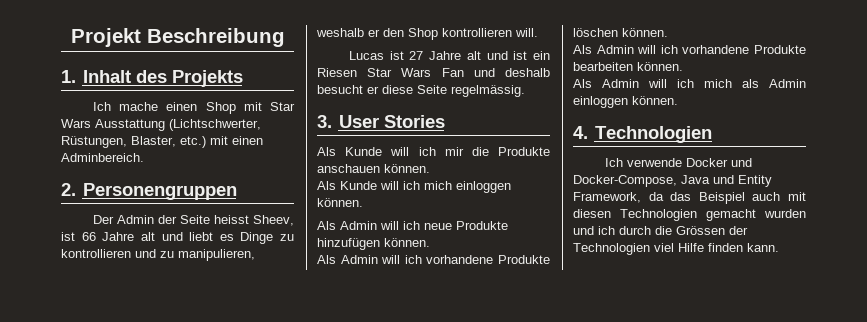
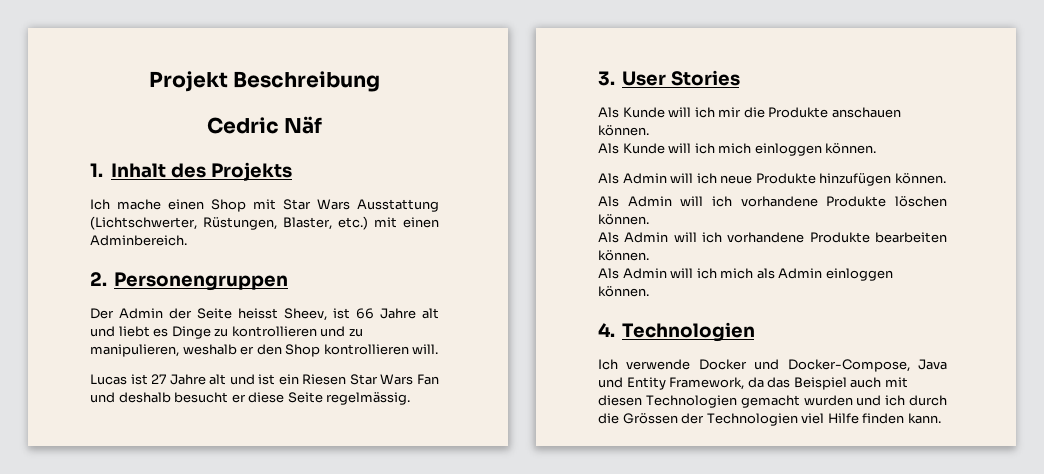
+ Cedric Näf

